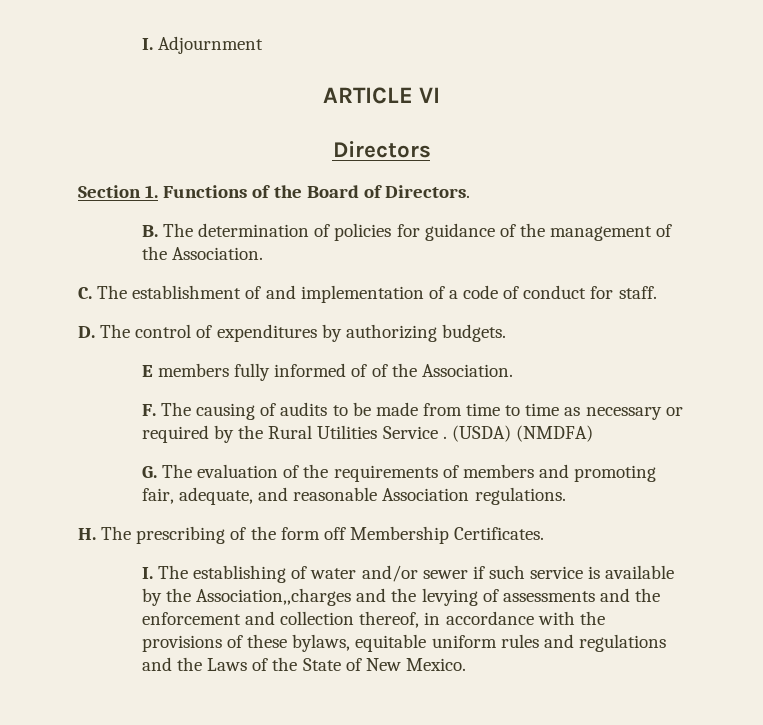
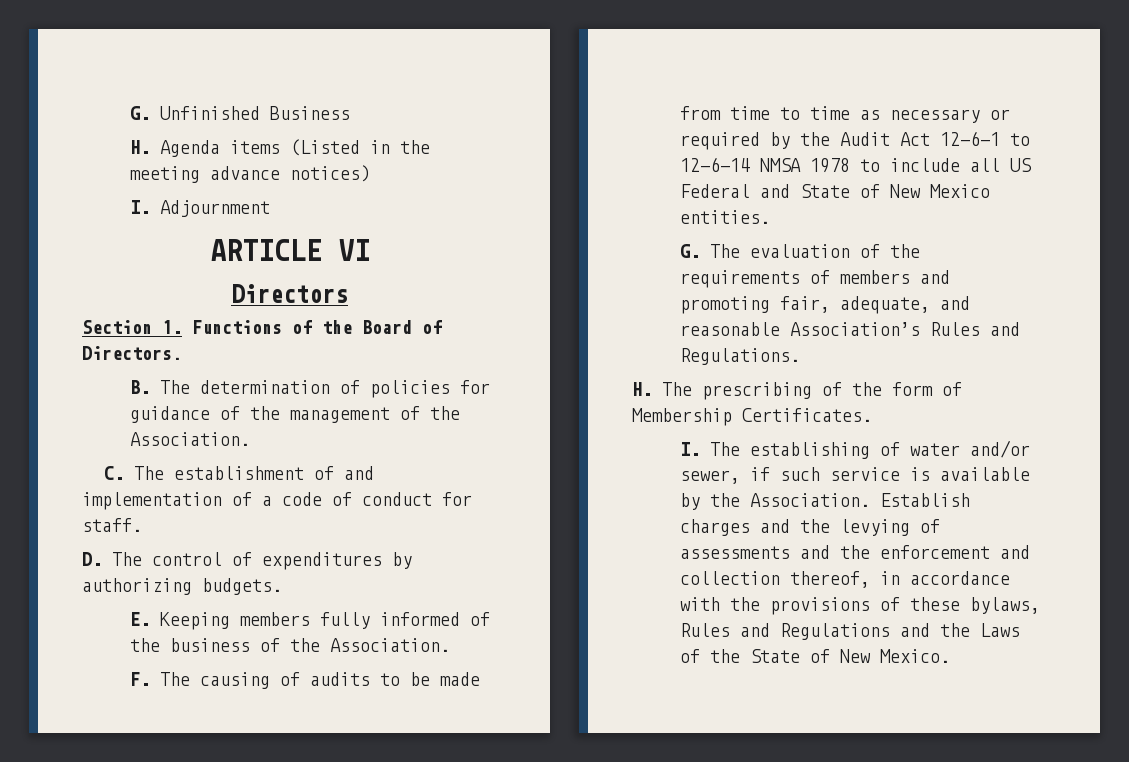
+ G. Unfinished Business
+ H. Agenda items (Listed in the meeting advance notices)
- E members fully informed of of the Association.
+ E. Keeping members fully informed of the business of the Association.
- F. The causing of audits to be made from time to time as necessary or required by the Rural Utilities Service . (USDA) (NMDFA)
+ F. The causing of audits to be made from time to time as necessary or required by the Audit Act 12-6-1 to 12-6-14 NMSA 1978 to include all US Federal and State of New Mexico entities.
- G. The evaluation of the requirements of members and promoting fair, adequate, and reasonable Association regulations.
+ G. The evaluation of the requirements of members and promoting fair, adequate, and reasonable Association’s Rules and Regulations.
- H. The prescribing of the form off Membership Certificates.
+ H. The prescribing of the form of Membership Certificates.
- I. The establishing of water and/or sewer if such service is available by the Association,,charges and the levying of assessments and the enforcement and collection thereof, in accordance with the provisions of these bylaws, equitable uniform rules and regulations and the Laws of the State of New Mexico.
+ I. The establishing of water and/or sewer, if such service is available by the Association. Establish charges and the levying of assessments and the enforcement and collection thereof, in accordance with the provisions of these bylaws, Rules and Regulations and the Laws of the State of New Mexico.

